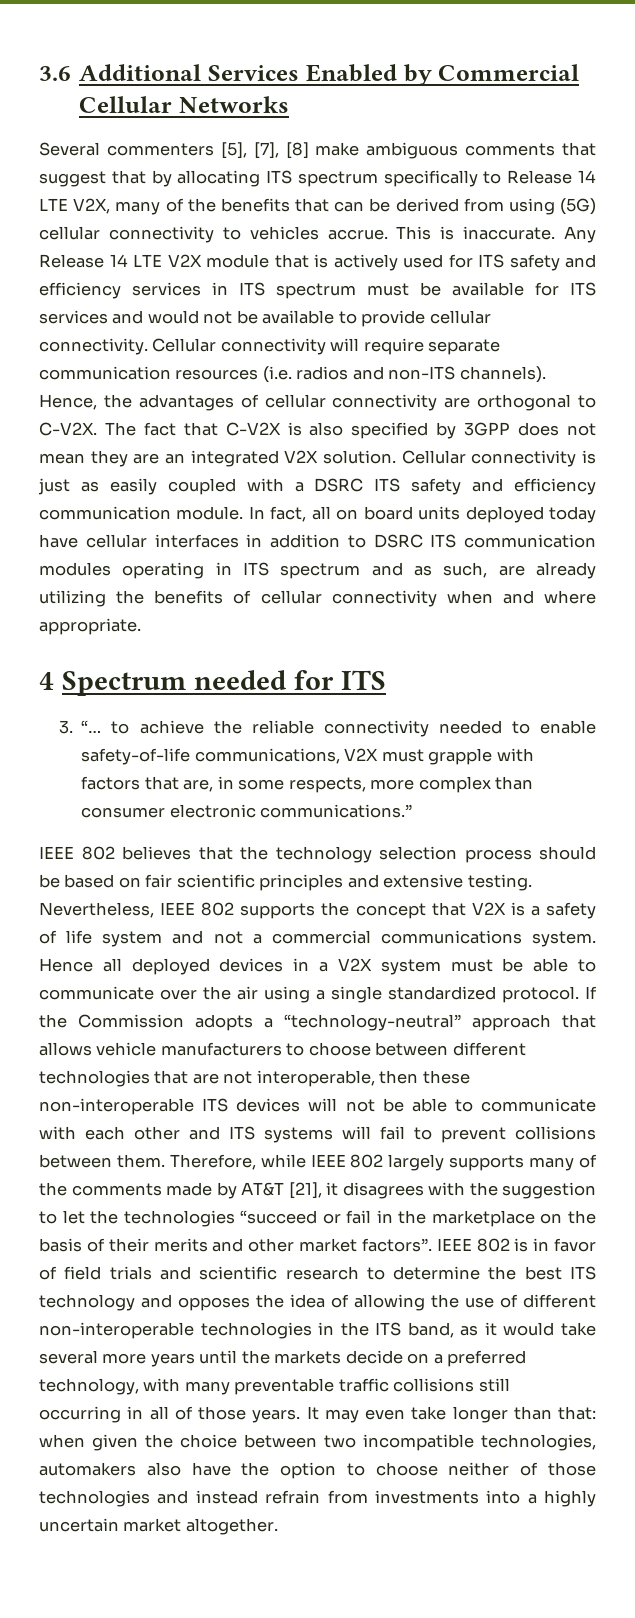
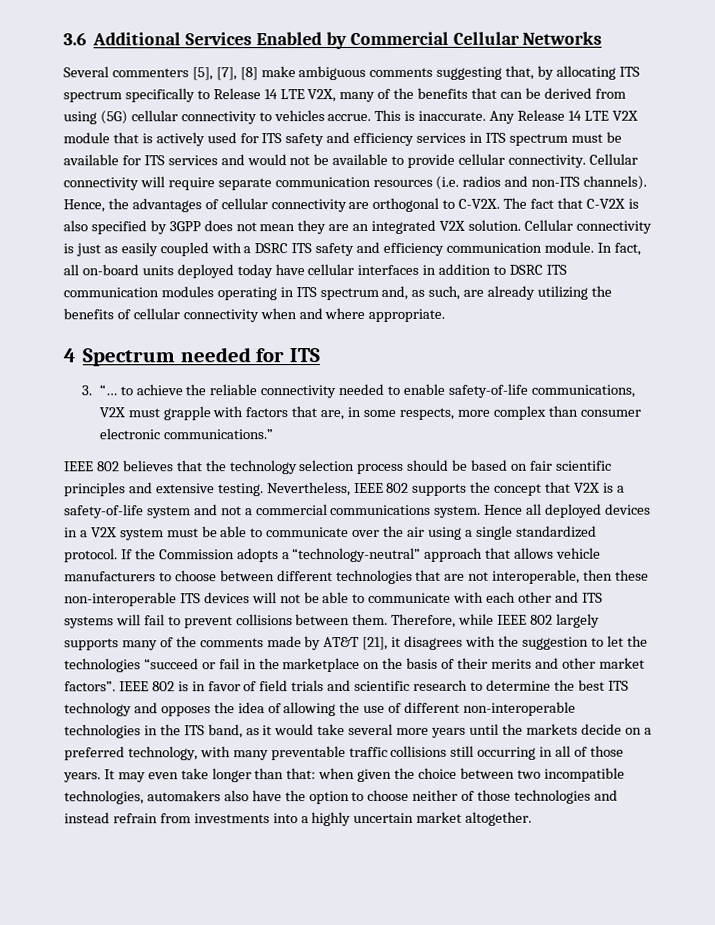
- Several commenters [5], [7], [8] make ambiguous comments that suggest that by allocating ITS spectrum specifically to Release 14 LTE V2X, many of the benefits that can be derived from using (5G) cellular connectivity to vehicles accrue.
+ Several commenters [5], [7], [8] make ambiguous comments suggesting that, by allocating ITS spectrum specifically to Release 14 LTE V2X, many of the benefits that can be derived from using (5G) cellular connectivity to vehicles accrue.
- In fact, all on board units deployed today have cellular interfaces in addition to DSRC ITS communication modules operating in ITS spectrum and as such, are already utilizing the benefits of cellular connectivity when and where appropriate.
+ In fact, all on-board units deployed today have cellular interfaces in addition to DSRC ITS communication modules operating in ITS spectrum and, as such, are already utilizing the benefits of cellular connectivity when and where appropriate.
- Nevertheless, IEEE 802 supports the concept that V2X is a safety of life system and not a commercial communications system.
+ Nevertheless, IEEE 802 supports the concept that V2X is a safety-of-life system and not a commercial communications system.

